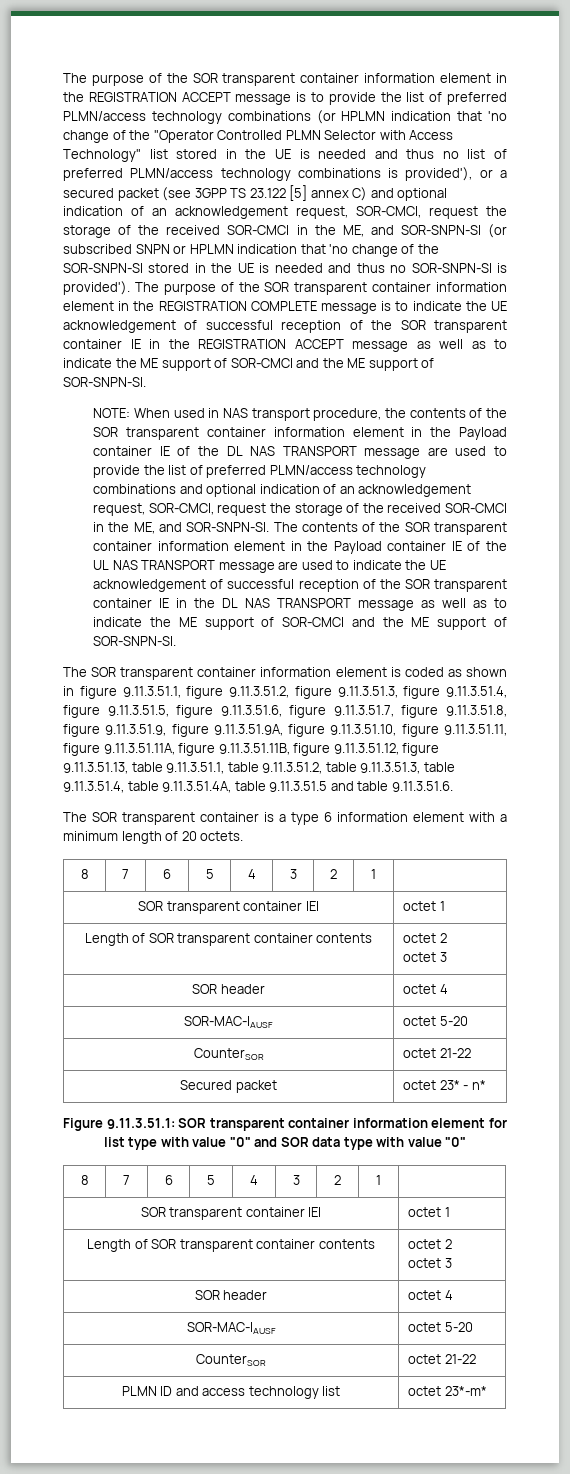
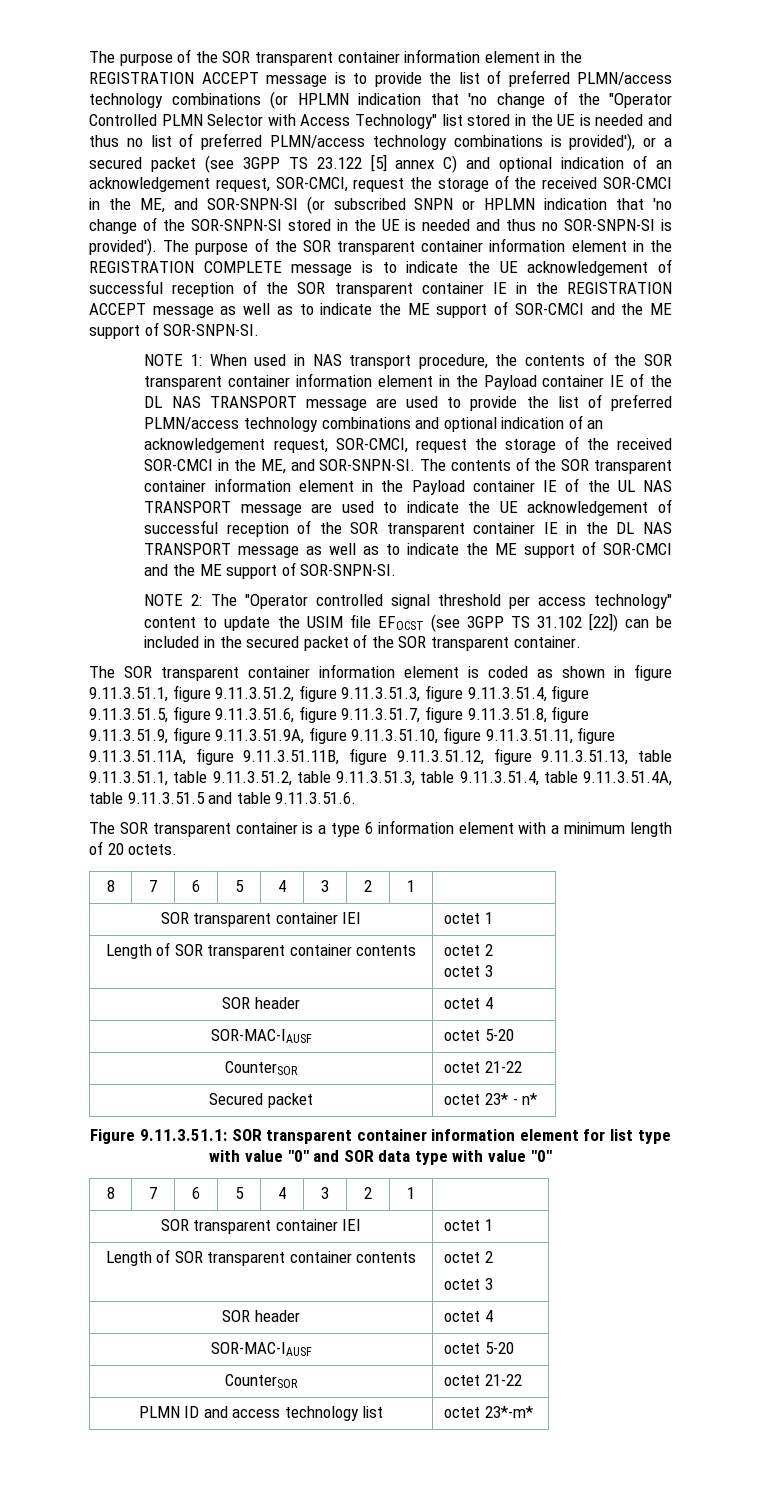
- NOTE: When used in NAS transport procedure, the contents of the SOR transparent container information element in the Payload container IE of the DL NAS TRANSPORT message are used to provide the list of preferred PLMN/access technology combinations and optional indication of an acknowledgement request, SOR-CMCI, request the storage of the received SOR-CMCI in the ME, and SOR-SNPN-SI.
+ NOTE 1: When used in NAS transport procedure, the contents of the SOR transparent container information element in the Payload container IE of the DL NAS TRANSPORT message are used to provide the list of preferred PLMN/access technology combinations and optional indication of an acknowledgement request, SOR-CMCI, request the storage of the received SOR-CMCI in the ME, and SOR-SNPN-SI.
+ NOTE 2: The "Operator controlled signal threshold per access technology" content to update the USIM file EFOCST (see 3GPP TS 31.102 [22]) can be included in the secured packet of the SOR transparent container.

